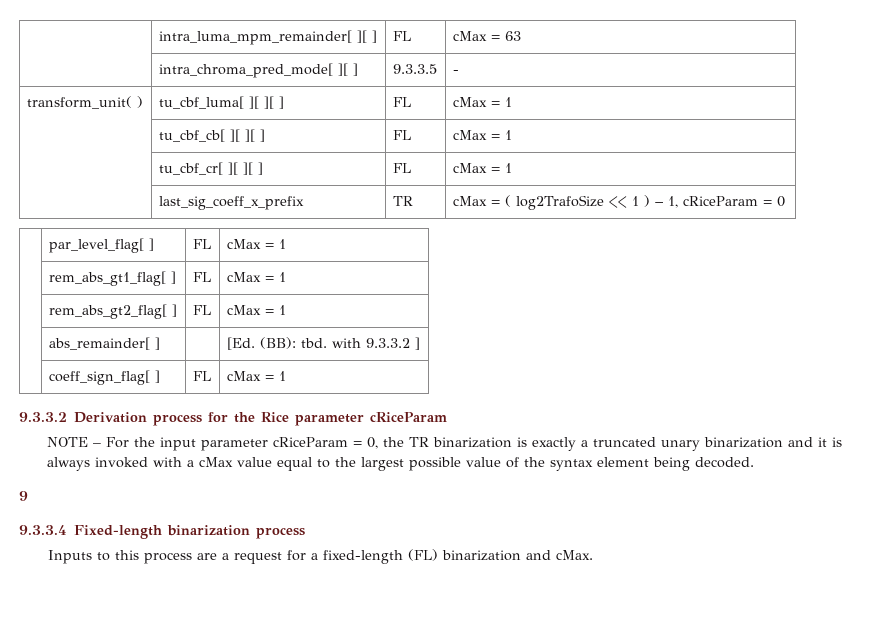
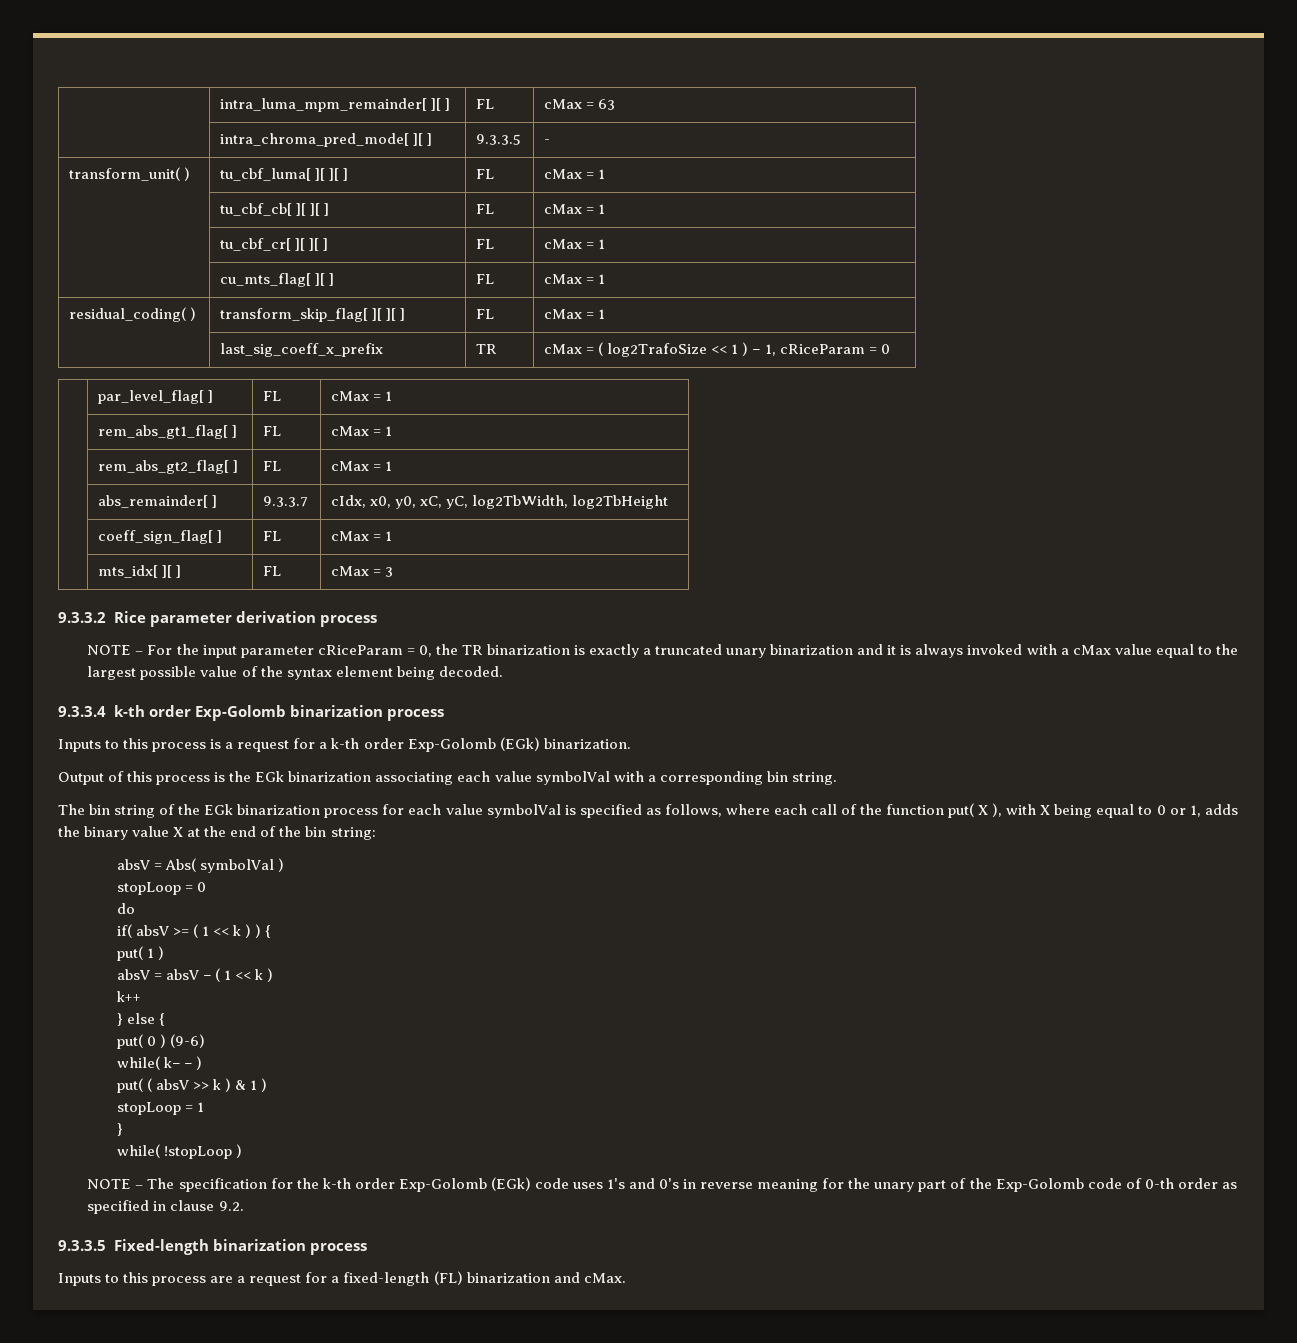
+ | cu_mts_flag[ ][ ] | FL | cMax = 1
+ residual_coding( ) | transform_skip_flag[ ][ ][ ] | FL | cMax = 1
- | abs_remainder[ ] | | [Ed. (BB): tbd. with 9.3.3.2 ]
+ | abs_remainder[ ] | 9.3.3.7 | cIdx, x0, y0, xC, yC, log2TbWidth, log2TbHeight
- 9.3.3.2 Derivation process for the Rice parameter cRiceParam
+ | mts_idx[ ][ ] | FL | cMax = 3
+ 9.3.3.2 Rice parameter derivation process
- 9
- 9.3.3.4 Fixed-length binarization process
+ 9.3.3.4 k-th order Exp-Golomb binarization process
+ Inputs to this process is a request for a k-th order Exp-Golomb (EGk) binarization.
+ Output of this process is the EGk binarization associating each value symbolVal with a corresponding bin string.
+ The bin string of the EGk binarization process for each value symbolVal is specified as follows, where each call of the function put( X ), with X being equal to 0 or 1, adds the binary value X at the end of the bin string:
+ absV = Abs( symbolVal )
+ stopLoop = 0
+ do
+ if( absV >= ( 1 << k ) ) {
+ put( 1 )
+ absV = absV − ( 1 << k )
+ k++
+ } else {
+ put( 0 ) (9-6)
+ while( k− − )
+ put( ( absV >> k ) & 1 )
+ stopLoop = 1
+ }
+ while( !stopLoop )
+ NOTE – The specification for the k-th order Exp-Golomb (EGk) code uses 1's and 0's in reverse meaning for the unary part of the Exp-Golomb code of 0-th order as specified in clause 9.2.
+ 9.3.3.5 Fixed-length binarization process

